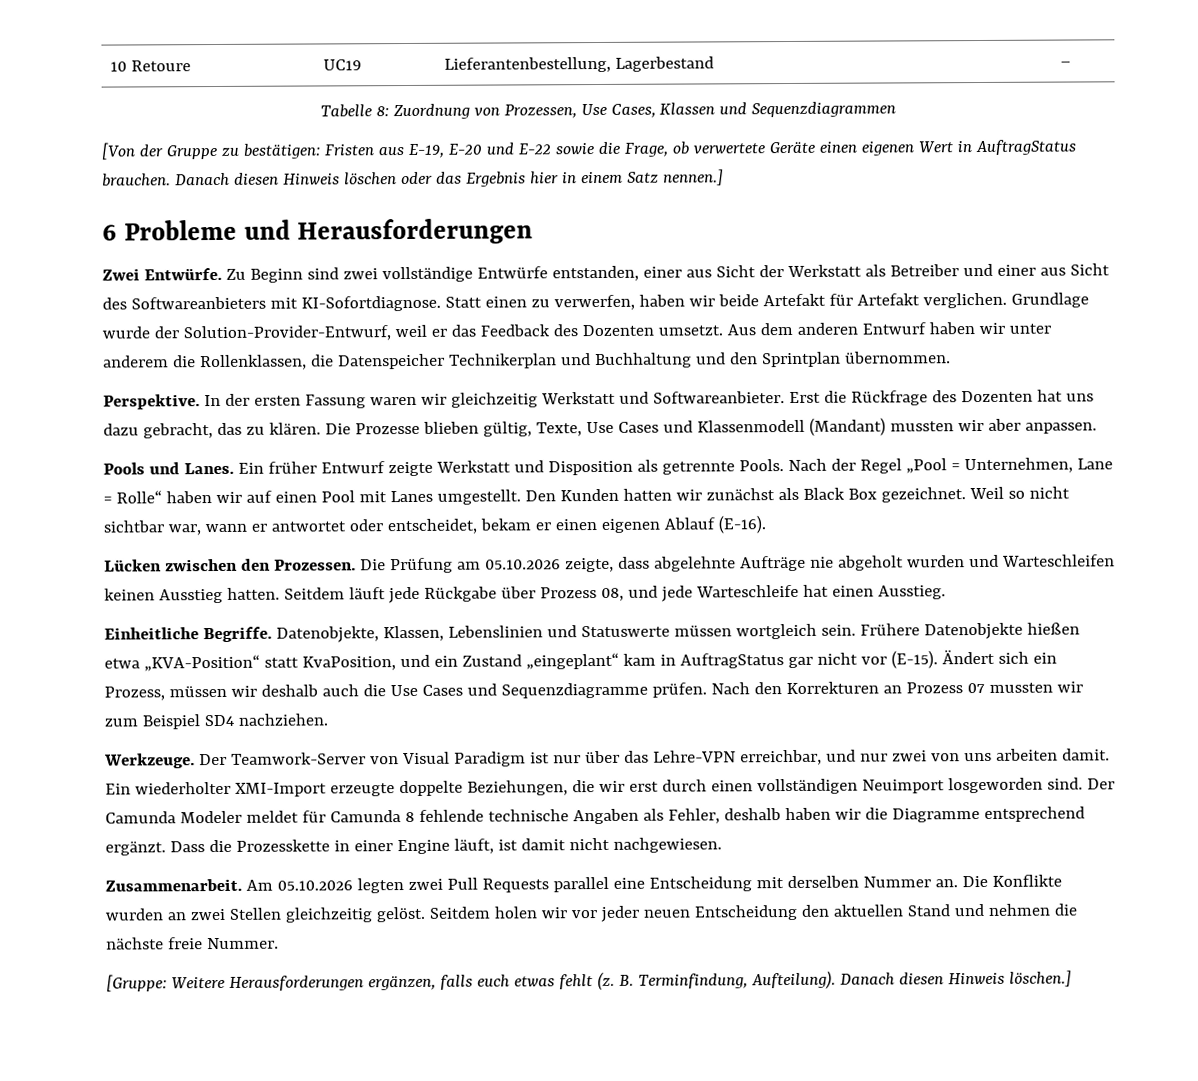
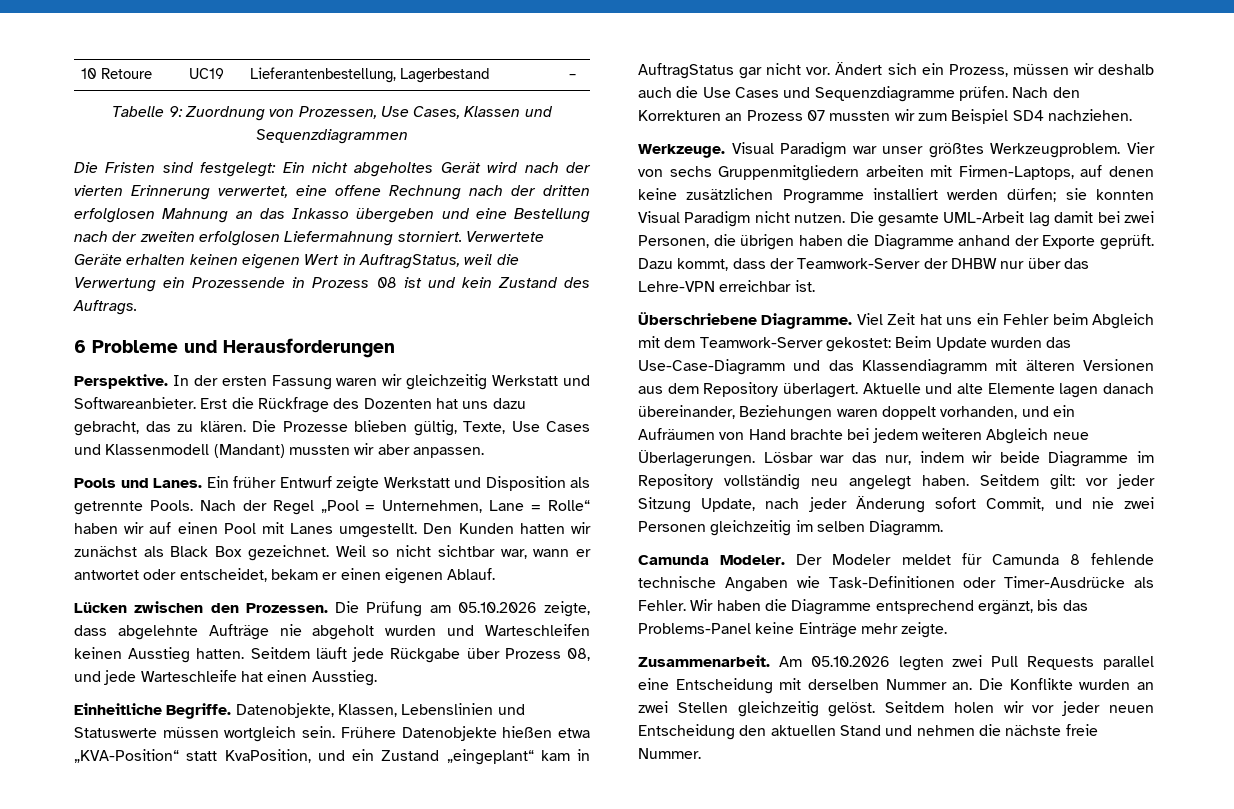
- Tabelle 8: Zuordnung von Prozessen, Use Cases, Klassen und Sequenzdiagrammen
+ Tabelle 9: Zuordnung von Prozessen, Use Cases, Klassen und Sequenzdiagrammen
- [Von der Gruppe zu bestätigen: Fristen aus E-19, E-20 und E-22 sowie die Frage, ob verwertete Geräte einen eigenen Wert in AuftragStatus brauchen. Danach diesen Hinweis löschen oder das Ergebnis hier in einem Satz nennen.]
+ Die Fristen sind festgelegt: Ein nicht abgeholtes Gerät wird nach der vierten Erinnerung verwertet, eine offene Rechnung nach der dritten erfolglosen Mahnung an das Inkasso übergeben und eine Bestellung nach der zweiten erfolglosen Liefermahnung storniert. Verwertete Geräte erhalten keinen eigenen Wert in AuftragStatus, weil die Verwertung ein Prozessende in Prozess 08 ist und kein Zustand des Auftrags.
  6 Probleme und Herausforderungen
- Zwei Entwürfe. Zu Beginn sind zwei vollständige Entwürfe entstanden, einer aus Sicht der Werkstatt als Betreiber und einer aus Sicht des Softwareanbieters mit KI-Sofortdiagnose. Statt einen zu verwerfen, haben wir beide Artefakt für Artefakt verglichen. Grundlage wurde der Solution-Provider-Entwurf, weil er das Feedback des Dozenten umsetzt. Aus dem anderen Entwurf haben wir unter anderem die Rollenklassen, die Datenspeicher Technikerplan und Buchhaltung und den Sprintplan übernommen.
- Weil so nicht sichtbar war, wann er antwortet oder entscheidet, bekam er einen eigenen Ablauf (E-16).
+ Weil so nicht sichtbar war, wann er antwortet oder entscheidet, bekam er einen eigenen Ablauf.
- Frühere Datenobjekte hießen etwa „KVA-Position“ statt KvaPosition, und ein Zustand „eingeplant“ kam in AuftragStatus gar nicht vor (E-15).
+ Frühere Datenobjekte hießen etwa „KVA-Position“ statt KvaPosition, und ein Zustand „eingeplant“ kam in AuftragStatus gar nicht vor.
- Der Teamwork-Server von Visual Paradigm ist nur über das Lehre-VPN erreichbar, und nur zwei von uns arbeiten damit. Ein wiederholter XMI-Import erzeugte doppelte Beziehungen, die wir erst durch einen vollständigen Neuimport losgeworden sind. Der Camunda Modeler meldet für Camunda 8 fehlende technische Angaben als Fehler, deshalb haben wir die Diagramme entsprechend ergänzt. Dass die Prozesskette in einer Engine läuft, ist damit nicht nachgewiesen.
+ Visual Paradigm war unser größtes Werkzeugproblem. Vier von sechs Gruppenmitgliedern arbeiten mit Firmen-Laptops, auf denen keine zusätzlichen Programme installiert werden dürfen; sie konnten Visual Paradigm nicht nutzen. Die gesamte UML-Arbeit lag damit bei zwei Personen, die übrigen haben die Diagramme anhand der Exporte geprüft. Dazu kommt, dass der Teamwork-Server der DHBW nur über das Lehre-VPN erreichbar ist.
+ Überschriebene Diagramme. Viel Zeit hat uns ein Fehler beim Abgleich mit dem Teamwork-Server gekostet: Beim Update wurden das Use-Case-Diagramm und das Klassendiagramm mit älteren Versionen aus dem Repository überlagert. Aktuelle und alte Elemente lagen danach übereinander, Beziehungen waren doppelt vorhanden, und ein Aufräumen von Hand brachte bei jedem weiteren Abgleich neue Überlagerungen. Lösbar war das nur, indem wir beide Diagramme im Repository vollständig neu angelegt haben. Seitdem gilt: vor jeder Sitzung Update, nach jeder Änderung sofort Commit, und nie zwei Personen gleichzeitig im selben Diagramm.
+ Camunda Modeler. Der Modeler meldet für Camunda 8 fehlende technische Angaben wie Task-Definitionen oder Timer-Ausdrücke als Fehler. Wir haben die Diagramme entsprechend ergänzt, bis das Problems-Panel keine Einträge mehr zeigte.
- [Gruppe: Weitere Herausforderungen ergänzen, falls euch etwas fehlt (z. B. Terminfindung, Aufteilung). Danach diesen Hinweis löschen.]

